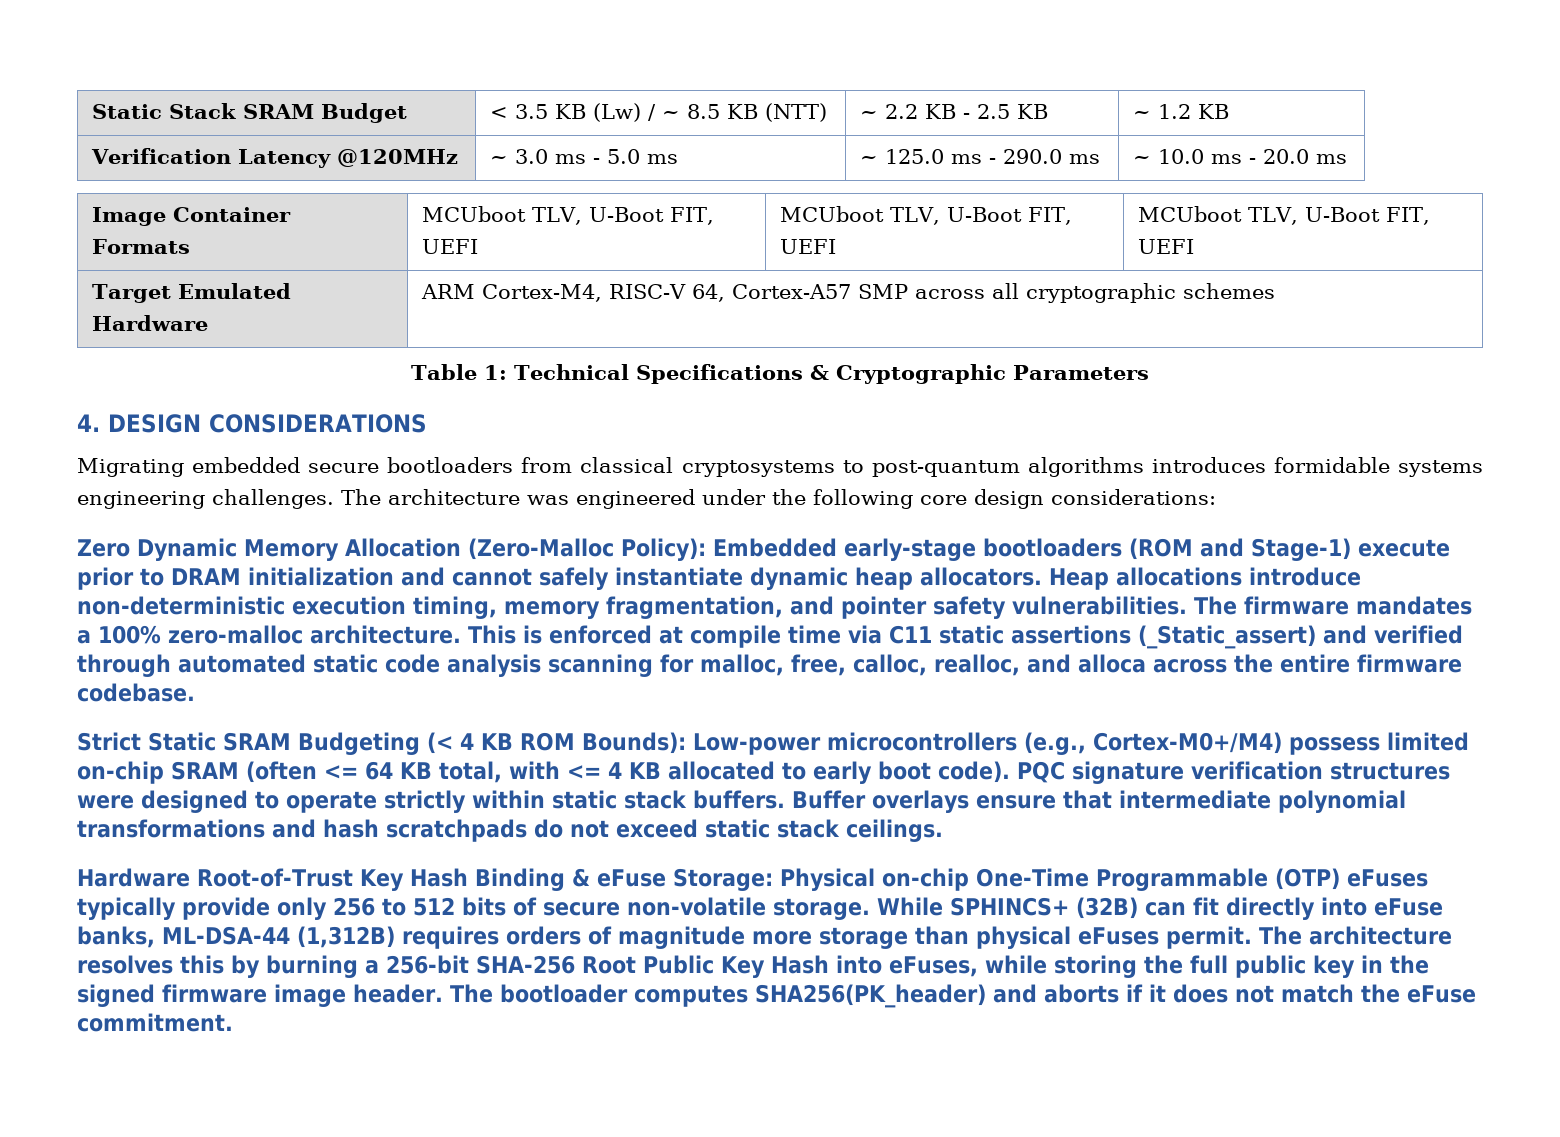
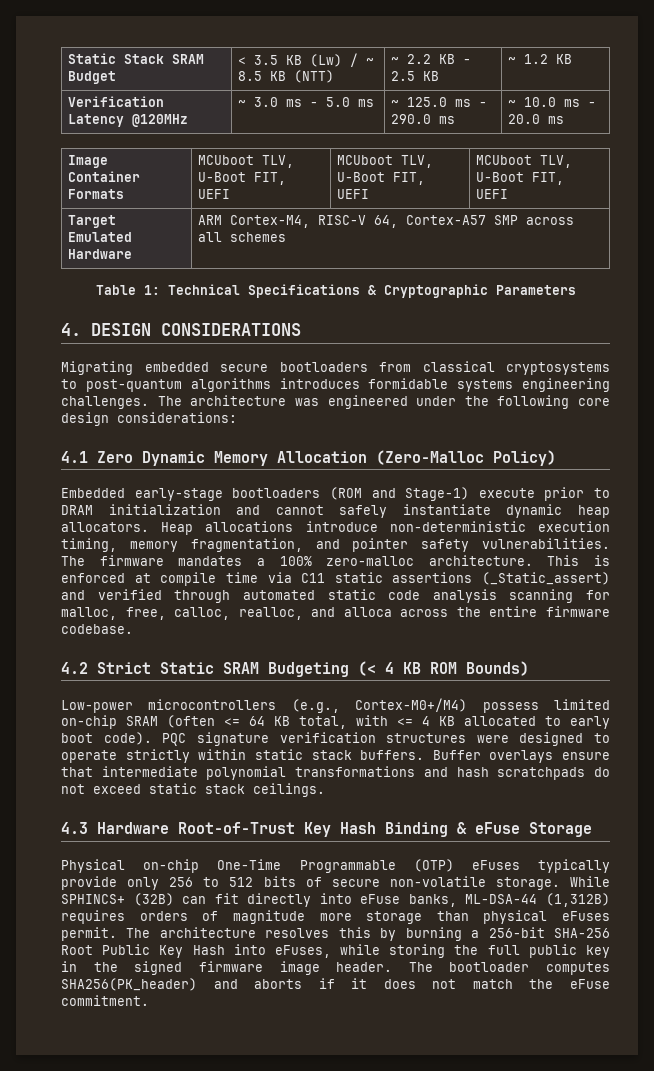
- Target Emulated Hardware | ARM Cortex-M4, RISC-V 64, Cortex-A57 SMP across all cryptographic schemes
+ Target Emulated Hardware | ARM Cortex-M4, RISC-V 64, Cortex-A57 SMP across all schemes
- Zero Dynamic Memory Allocation (Zero-Malloc Policy): Embedded early-stage bootloaders (ROM and Stage-1) execute prior to DRAM initialization and cannot safely instantiate dynamic heap allocators.
+ 4.1 Zero Dynamic Memory Allocation (Zero-Malloc Policy)
+ Embedded early-stage bootloaders (ROM and Stage-1) execute prior to DRAM initialization and cannot safely instantiate dynamic heap allocators.
- Strict Static SRAM Budgeting (< 4 KB ROM Bounds): Low-power microcontrollers (e.g., Cortex-M0+/M4) possess limited on-chip SRAM (often <= 64 KB total, with <= 4 KB allocated to early boot code).
+ 4.2 Strict Static SRAM Budgeting (< 4 KB ROM Bounds)
+ Low-power microcontrollers (e.g., Cortex-M0+/M4) possess limited on-chip SRAM (often <= 64 KB total, with <= 4 KB allocated to early boot code).
- Hardware Root-of-Trust Key Hash Binding & eFuse Storage: Physical on-chip One-Time Programmable (OTP) eFuses typically provide only 256 to 512 bits of secure non-volatile storage.
+ 4.3 Hardware Root-of-Trust Key Hash Binding & eFuse Storage
+ Physical on-chip One-Time Programmable (OTP) eFuses typically provide only 256 to 512 bits of secure non-volatile storage.

